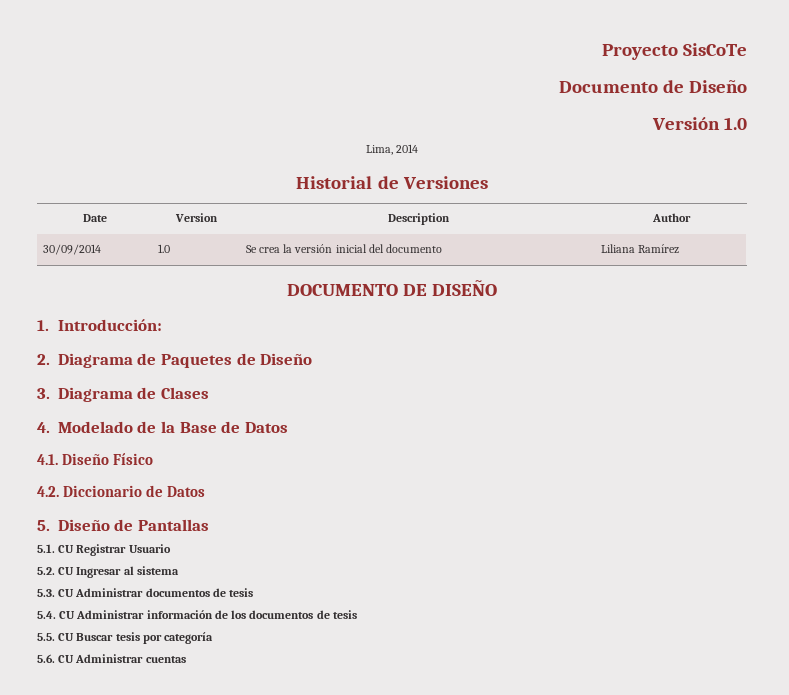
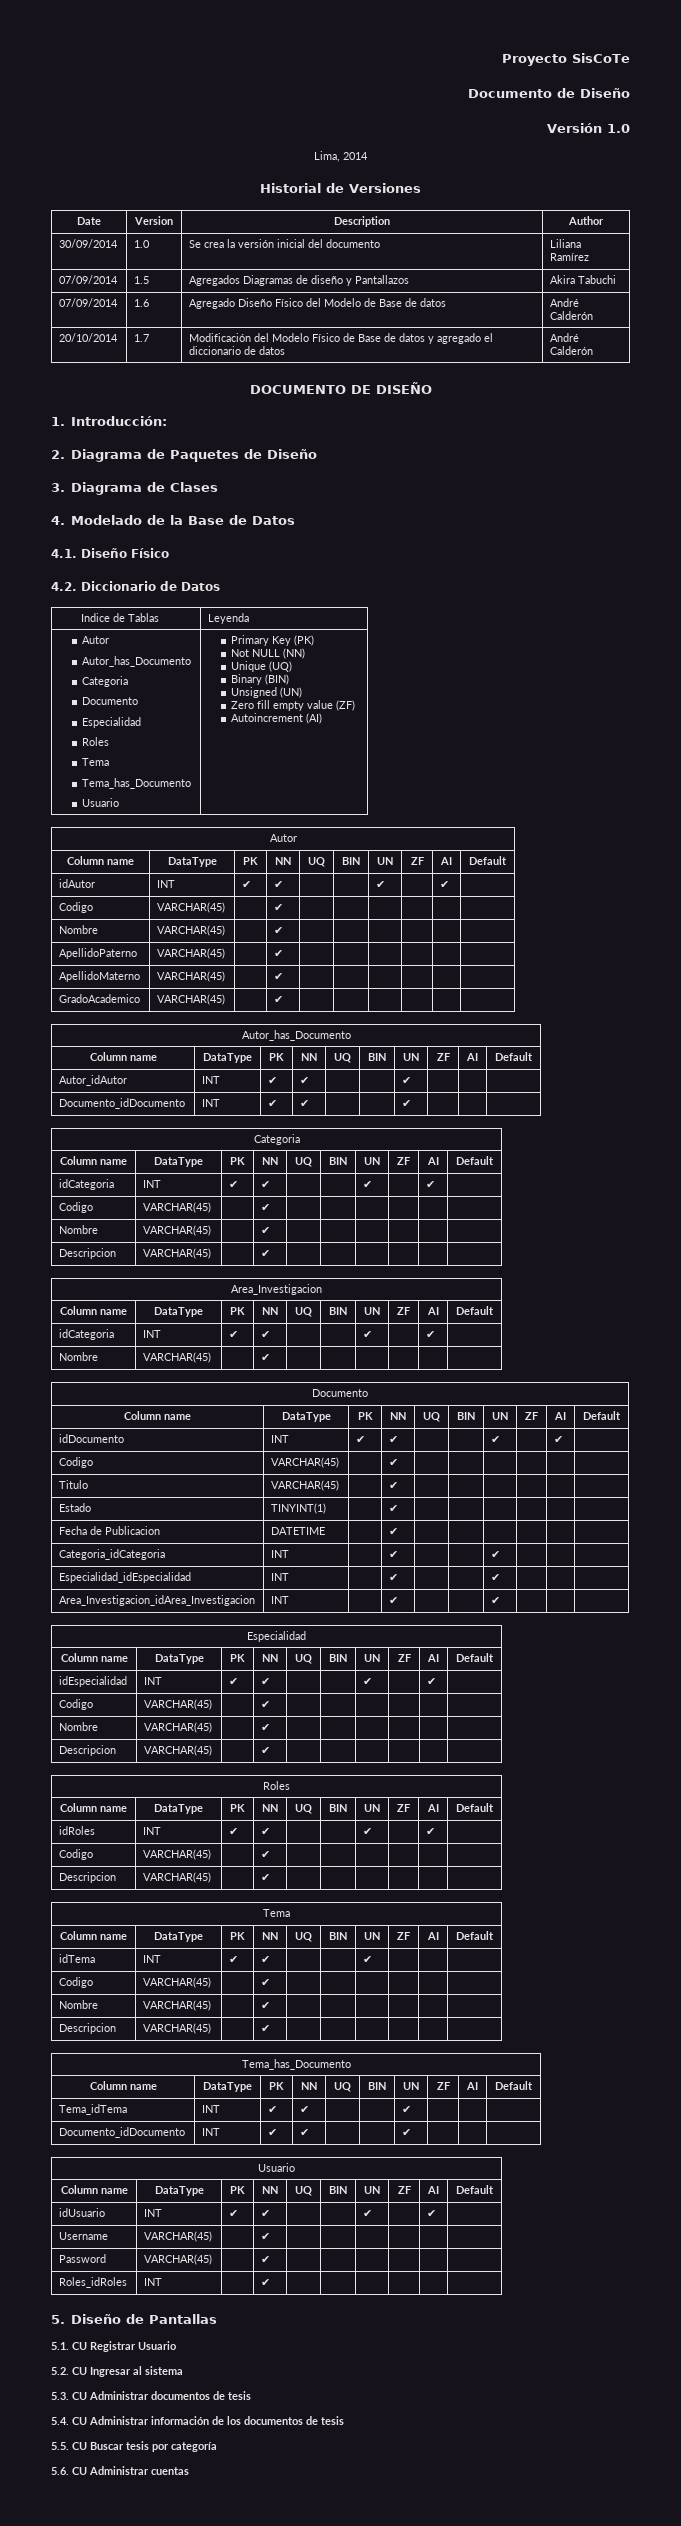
+ 07/09/2014 | 1.5 | Agregados Diagramas de diseño y Pantallazos | Akira Tabuchi
+ 07/09/2014 | 1.6 | Agregado Diseño Físico del Modelo de Base de datos | André Calderón
+ 20/10/2014 | 1.7 | Modificación del Modelo Físico de Base de datos y agregado el diccionario de datos | André Calderón
+ Indice de Tablas | Leyenda
+ Autor
+ Autor_has_Documento
+ Categoria
+ Documento
+ Especialidad
+ Roles
+ Tema
+ Tema_has_Documento
+ Usuario | Primary Key (PK)
+ Not NULL (NN)
+ Unique (UQ)
+ Binary (BIN)
+ Unsigned (UN)
+ Zero fill empty value (ZF)
+ Autoincrement (AI)
+ Autor
+ Column name | DataType | PK | NN | UQ | BIN | UN | ZF | AI | Default
+ idAutor | INT | ✔ | ✔ | | | ✔ | | ✔ |
+ Codigo | VARCHAR(45) | | ✔ | | | | | |
+ Nombre | VARCHAR(45) | | ✔ | | | | | |
+ ApellidoPaterno | VARCHAR(45) | | ✔ | | | | | |
+ ApellidoMaterno | VARCHAR(45) | | ✔ | | | | | |
+ GradoAcademico | VARCHAR(45) | | ✔ | | | | | |
+ Autor_has_Documento
+ Column name | DataType | PK | NN | UQ | BIN | UN | ZF | AI | Default
+ Autor_idAutor | INT | ✔ | ✔ | | | ✔ | | |
+ Documento_idDocumento | INT | ✔ | ✔ | | | ✔ | | |
+ Categoria
+ Column name | DataType | PK | NN | UQ | BIN | UN | ZF | AI | Default
+ idCategoria | INT | ✔ | ✔ | | | ✔ | | ✔ |
+ Codigo | VARCHAR(45) | | ✔ | | | | | |
+ Nombre | VARCHAR(45) | | ✔ | | | | | |
+ Descripcion | VARCHAR(45) | | ✔ | | | | | |
+ Area_Investigacion
+ Column name | DataType | PK | NN | UQ | BIN | UN | ZF | AI | Default
+ idCategoria | INT | ✔ | ✔ | | | ✔ | | ✔ |
+ Nombre | VARCHAR(45) | | ✔ | | | | | |
+ Documento
+ Column name | DataType | PK | NN | UQ | BIN | UN | ZF | AI | Default
+ idDocumento | INT | ✔ | ✔ | | | ✔ | | ✔ |
+ Codigo | VARCHAR(45) | | ✔ | | | | | |
+ Titulo | VARCHAR(45) | | ✔ | | | | | |
+ Estado | TINYINT(1) | | ✔ | | | | | |
+ Fecha de Publicacion | DATETIME | | ✔ | | | | | |
+ Categoria_idCategoria | INT | | ✔ | | | ✔ | | |
+ Especialidad_idEspecialidad | INT | | ✔ | | | ✔ | | |
+ Area_Investigacion_idArea_Investigacion | INT | | ✔ | | | ✔ | | |
+ Especialidad
+ Column name | DataType | PK | NN | UQ | BIN | UN | ZF | AI | Default
+ idEspecialidad | INT | ✔ | ✔ | | | ✔ | | ✔ |
+ Codigo | VARCHAR(45) | | ✔ | | | | | |
+ Nombre | VARCHAR(45) | | ✔ | | | | | |
+ Descripcion | VARCHAR(45) | | ✔ | | | | | |
+ Roles
+ Column name | DataType | PK | NN | UQ | BIN | UN | ZF | AI | Default
+ idRoles | INT | ✔ | ✔ | | | ✔ | | ✔ |
+ Codigo | VARCHAR(45) | | ✔ | | | | | |
+ Descripcion | VARCHAR(45) | | ✔ | | | | | |
+ Tema
+ Column name | DataType | PK | NN | UQ | BIN | UN | ZF | AI | Default
+ idTema | INT | ✔ | ✔ | | | ✔ | | |
+ Codigo | VARCHAR(45) | | ✔ | | | | | |
+ Nombre | VARCHAR(45) | | ✔ | | | | | |
+ Descripcion | VARCHAR(45) | | ✔ | | | | | |
+ Tema_has_Documento
+ Column name | DataType | PK | NN | UQ | BIN | UN | ZF | AI | Default
+ Tema_idTema | INT | ✔ | ✔ | | | ✔ | | |
+ Documento_idDocumento | INT | ✔ | ✔ | | | ✔ | | |
+ Usuario
+ Column name | DataType | PK | NN | UQ | BIN | UN | ZF | AI | Default
+ idUsuario | INT | ✔ | ✔ | | | ✔ | | ✔ |
+ Username | VARCHAR(45) | | ✔ | | | | | |
+ Password | VARCHAR(45) | | ✔ | | | | | |
+ Roles_idRoles | INT | | ✔ | | | | | |

